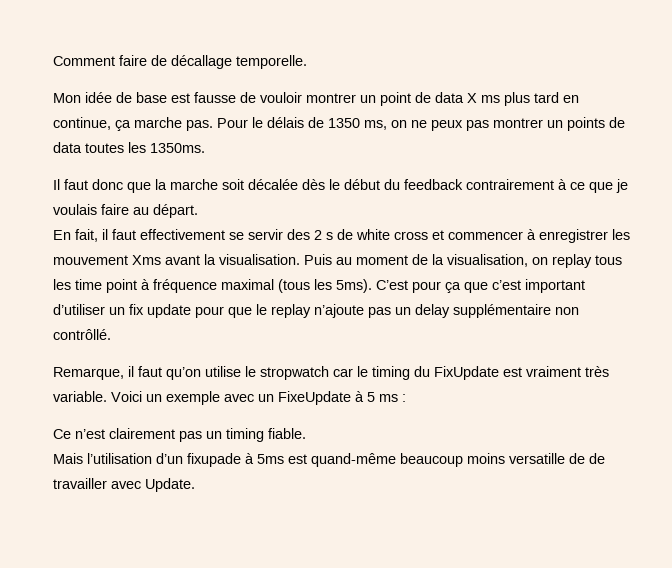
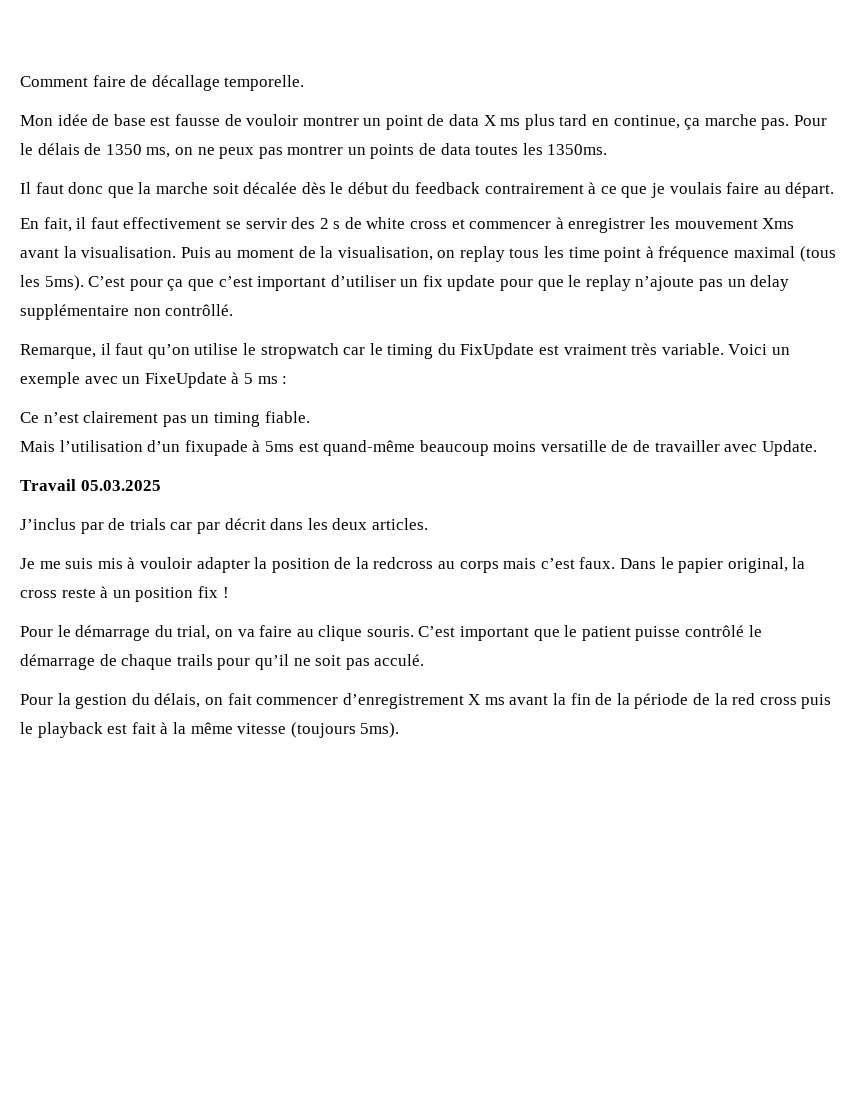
+ Travail 05.03.2025
+ J’inclus par de trials car par décrit dans les deux articles.
+ Je me suis mis à vouloir adapter la position de la redcross au corps mais c’est faux. Dans le papier original, la cross reste à un position fix !
+ Pour le démarrage du trial, on va faire au clique souris. C’est important que le patient puisse contrôlé le démarrage de chaque trails pour qu’il ne soit pas acculé.
+ Pour la gestion du délais, on fait commencer d’enregistrement X ms avant la fin de la période de la red cross puis le playback est fait à la même vitesse (toujours 5ms).

